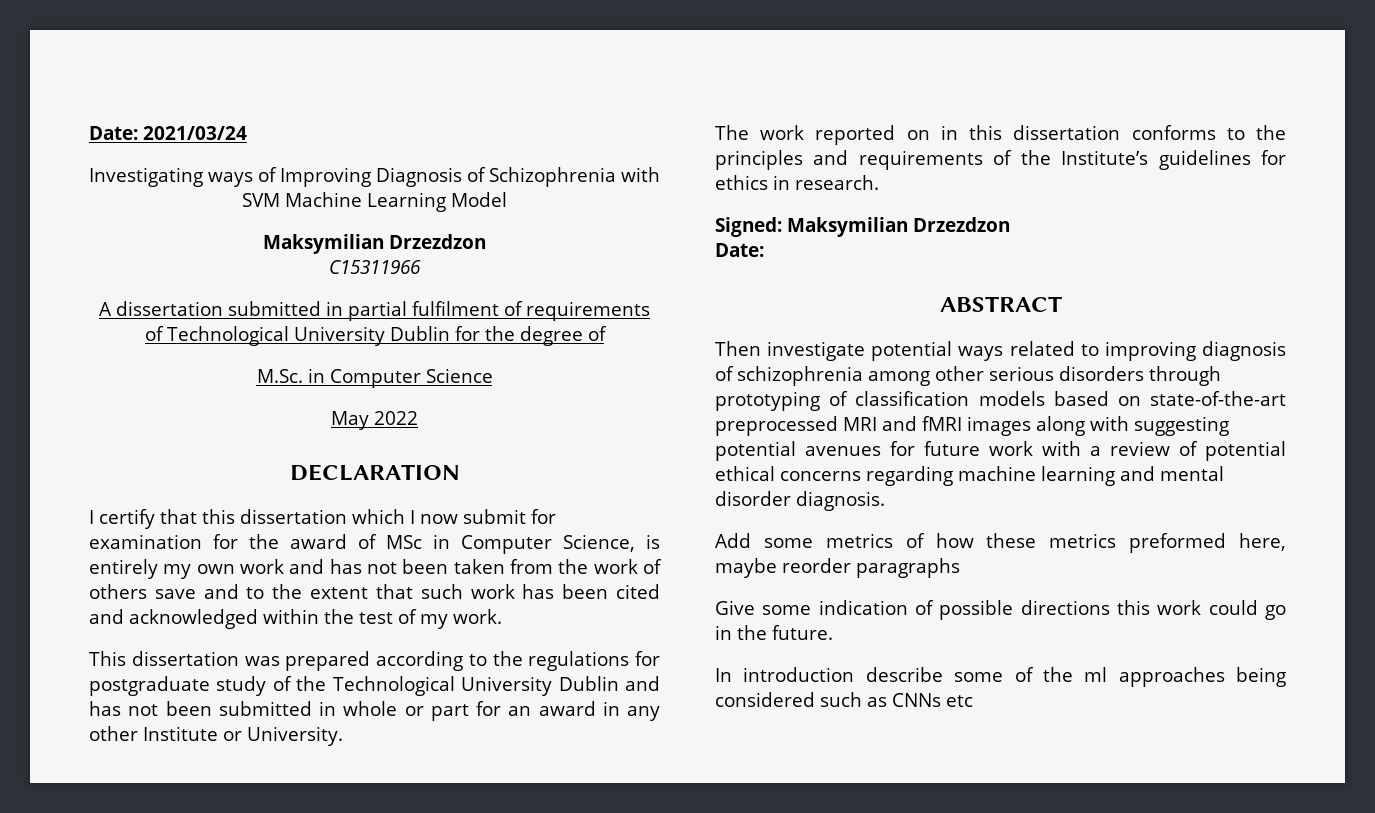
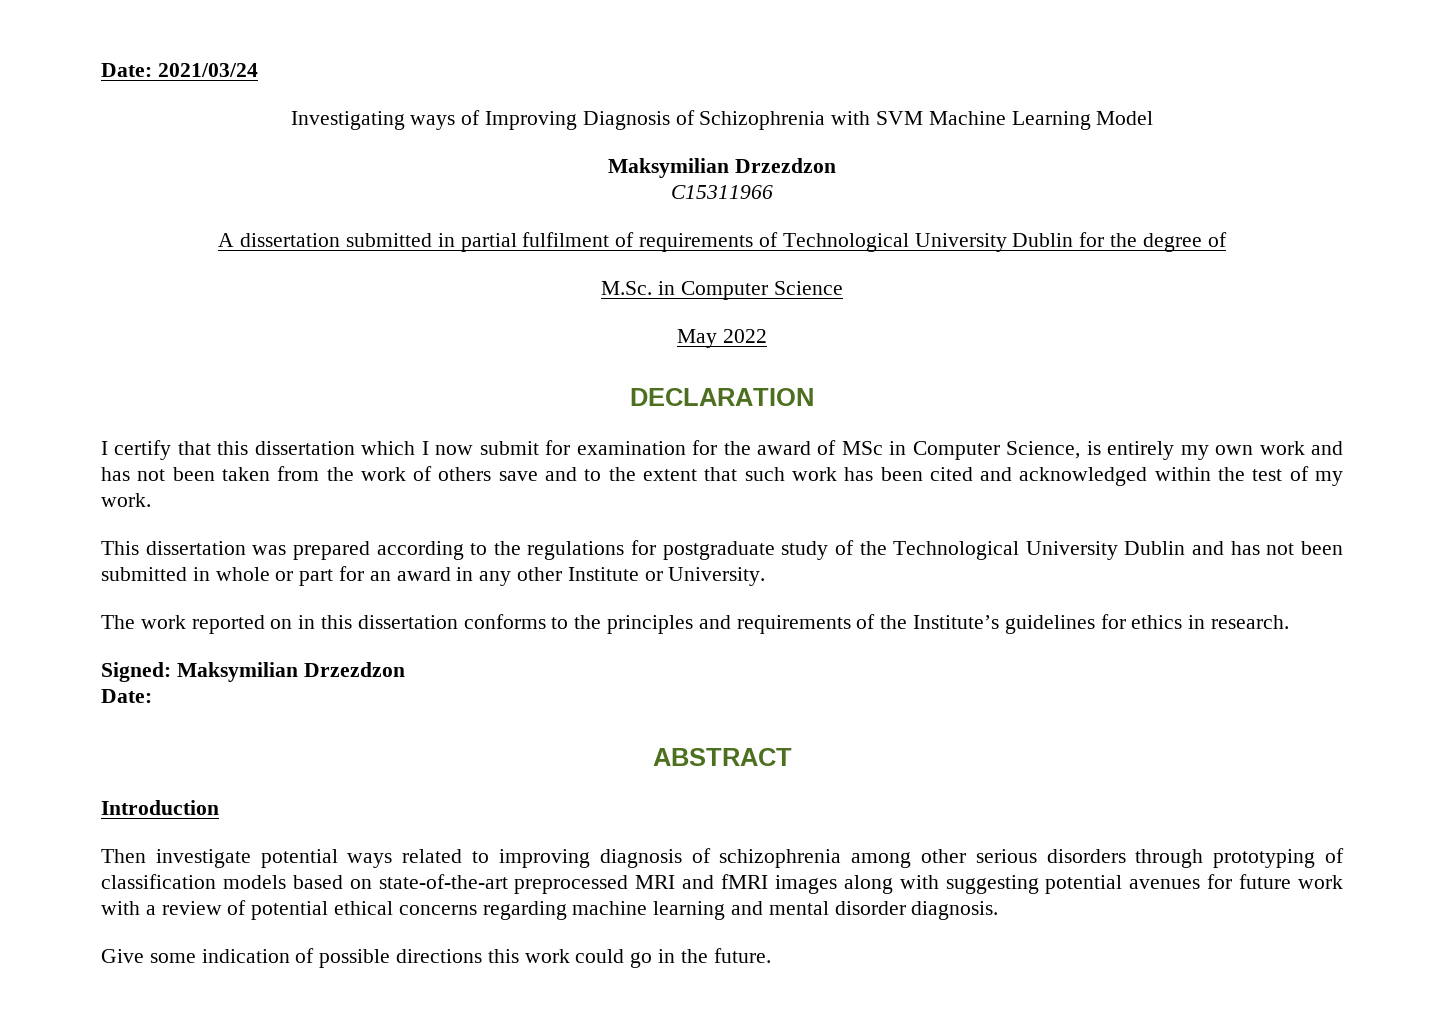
+ Introduction
- Add some metrics of how these metrics preformed here, maybe reorder paragraphs
- In introduction describe some of the ml approaches being considered such as CNNs etc

